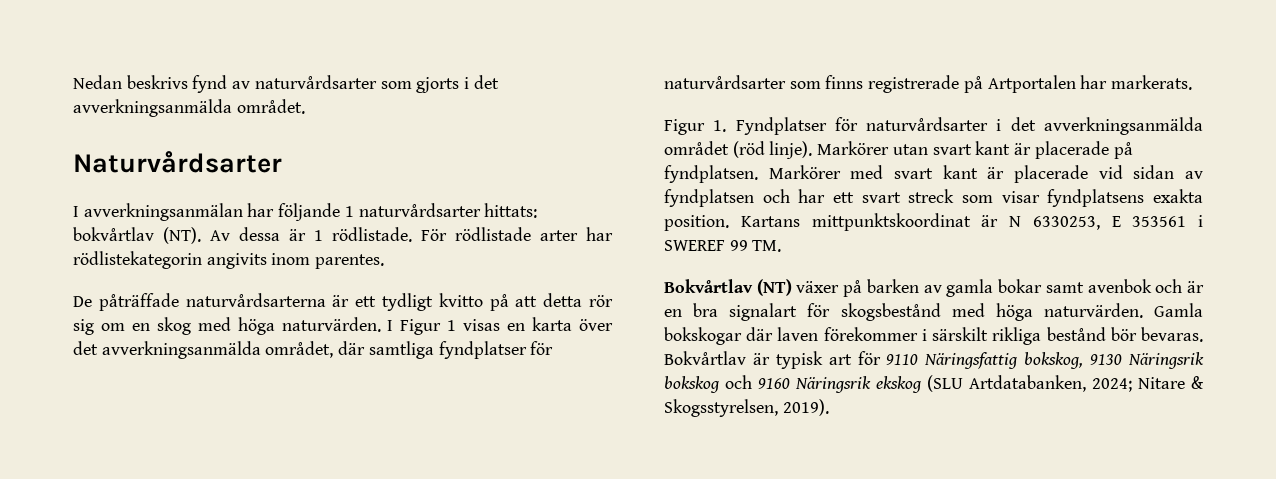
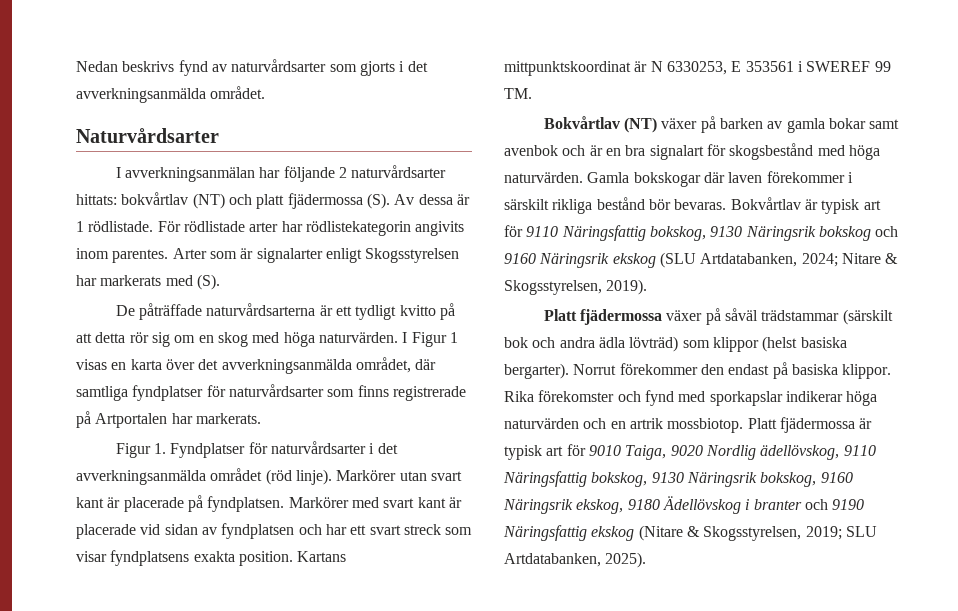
- I avverkningsanmälan har följande 1 naturvårdsarter hittats: bokvårtlav (NT). Av dessa är 1 rödlistade.
+ I avverkningsanmälan har följande 2 naturvårdsarter hittats: bokvårtlav (NT) och platt fjädermossa (S). Av dessa är 1 rödlistade.
+ Arter som är signalarter enligt Skogsstyrelsen har markerats med (S).
+ Platt fjädermossa växer på såväl trädstammar (särskilt bok och andra ädla lövträd) som klippor (helst basiska bergarter). Norrut förekommer den endast på basiska klippor. Rika förekomster och fynd med sporkapslar indikerar höga naturvärden och en artrik mossbiotop. Platt fjädermossa är typisk art för 9010 Taiga, 9020 Nordlig ädellövskog, 9110 Näringsfattig bokskog, 9130 Näringsrik bokskog, 9160 Näringsrik ekskog, 9180 Ädellövskog i branter och 9190 Näringsfattig ekskog (Nitare & Skogsstyrelsen, 2019; SLU Artdatabanken, 2025).

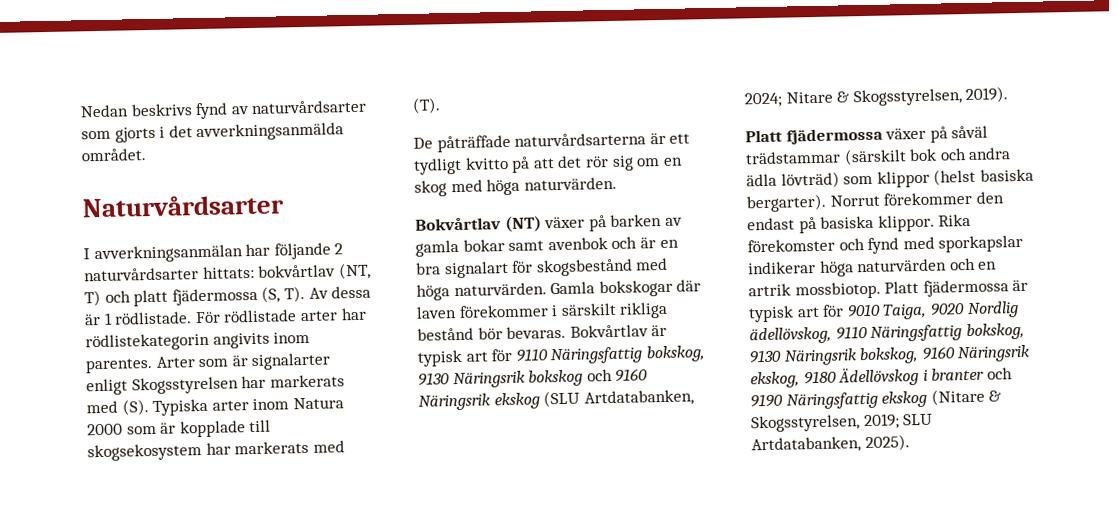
- I avverkningsanmälan har följande 2 naturvårdsarter hittats: bokvårtlav (NT) och platt fjädermossa (S). Av dessa är 1 rödlistade.
+ I avverkningsanmälan har följande 2 naturvårdsarter hittats: bokvårtlav (NT, T) och platt fjädermossa (S, T). Av dessa är 1 rödlistade.
- Arter som är signalarter enligt Skogsstyrelsen har markerats med (S).
+ Arter som är signalarter enligt Skogsstyrelsen har markerats med (S). Typiska arter inom Natura 2000 som är kopplade till skogsekosystem har markerats med (T).
- De påträffade naturvårdsarterna är ett tydligt kvitto på att detta rör sig om en skog med höga naturvärden. I Figur 1 visas en karta över det avverkningsanmälda området, där samtliga fyndplatser för naturvårdsarter som finns registrerade på Artportalen har markerats.
- Figur 1. Fyndplatser för naturvårdsarter i det avverkningsanmälda området (röd linje). Markörer utan svart kant är placerade på fyndplatsen. Markörer med svart kant är placerade vid sidan av fyndplatsen och har ett svart streck som visar fyndplatsens exakta position. Kartans mittpunktskoordinat är N 6330253, E 353561 i SWEREF 99 TM.
+ De påträffade naturvårdsarterna är ett tydligt kvitto på att det rör sig om en skog med höga naturvärden.

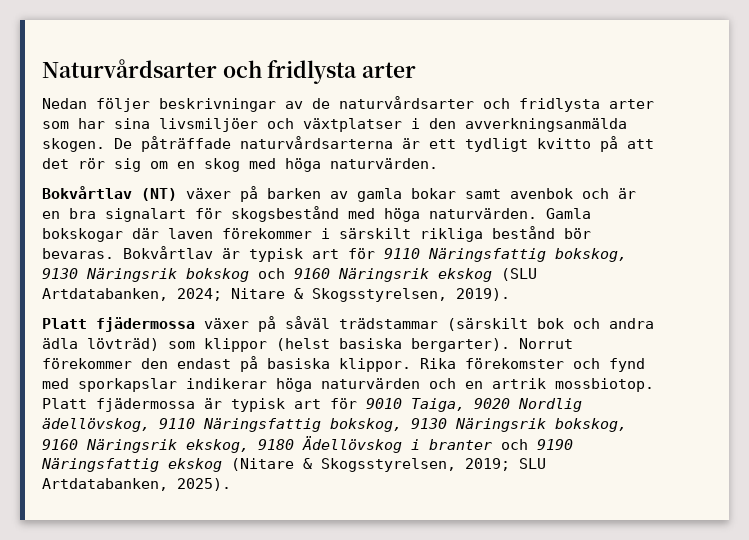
- Nedan beskrivs fynd av naturvårdsarter som gjorts i det avverkningsanmälda området.
- Naturvårdsarter
- I avverkningsanmälan har följande 2 naturvårdsarter hittats: bokvårtlav (NT, T) och platt fjädermossa (S, T). Av dessa är 1 rödlistade. För rödlistade arter har rödlistekategorin angivits inom parentes. Arter som är signalarter enligt Skogsstyrelsen har markerats med (S). Typiska arter inom Natura 2000 som är kopplade till skogsekosystem har markerats med (T).
- De påträffade naturvårdsarterna är ett tydligt kvitto på att det rör sig om en skog med höga naturvärden.
+ Naturvårdsarter och fridlysta arter
+ Nedan följer beskrivningar av de naturvårdsarter och fridlysta arter som har sina livsmiljöer och växtplatser i den avverkningsanmälda skogen. De påträffade naturvårdsarterna är ett tydligt kvitto på att det rör sig om en skog med höga naturvärden.

